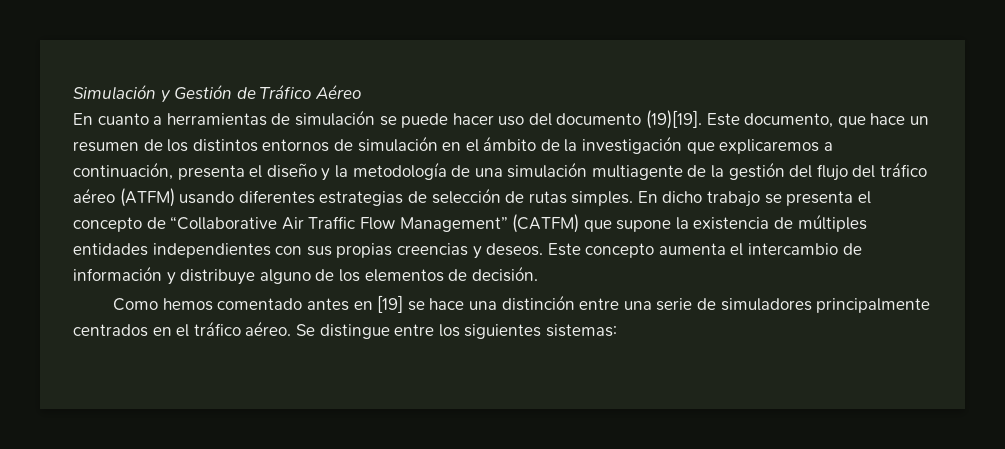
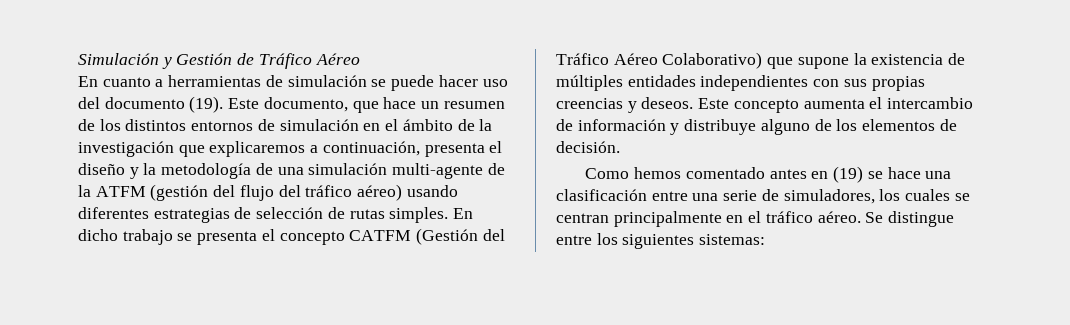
- En cuanto a herramientas de simulación se puede hacer uso del documento (19)[19].
+ En cuanto a herramientas de simulación se puede hacer uso del documento (19).
- Este documento, que hace un resumen de los distintos entornos de simulación en el ámbito de la investigación que explicaremos a continuación, presenta el diseño y la metodología de una simulación multiagente de la gestión del flujo del tráfico aéreo (ATFM) usando diferentes estrategias de selección de rutas simples.
+ Este documento, que hace un resumen de los distintos entornos de simulación en el ámbito de la investigación que explicaremos a continuación, presenta el diseño y la metodología de una simulación multi-agente de la ATFM (gestión del flujo del tráfico aéreo) usando diferentes estrategias de selección de rutas simples.
- En dicho trabajo se presenta el concepto de “Collaborative Air Traffic Flow Management” (CATFM) que supone la existencia de múltiples entidades independientes con sus propias creencias y deseos.
+ En dicho trabajo se presenta el concepto CATFM (Gestión del Tráfico Aéreo Colaborativo) que supone la existencia de múltiples entidades independientes con sus propias creencias y deseos.
- Como hemos comentado antes en [19] se hace una distinción entre una serie de simuladores principalmente centrados en el tráfico aéreo.
+ Como hemos comentado antes en (19) se hace una clasificación entre una serie de simuladores, los cuales se centran principalmente en el tráfico aéreo.

